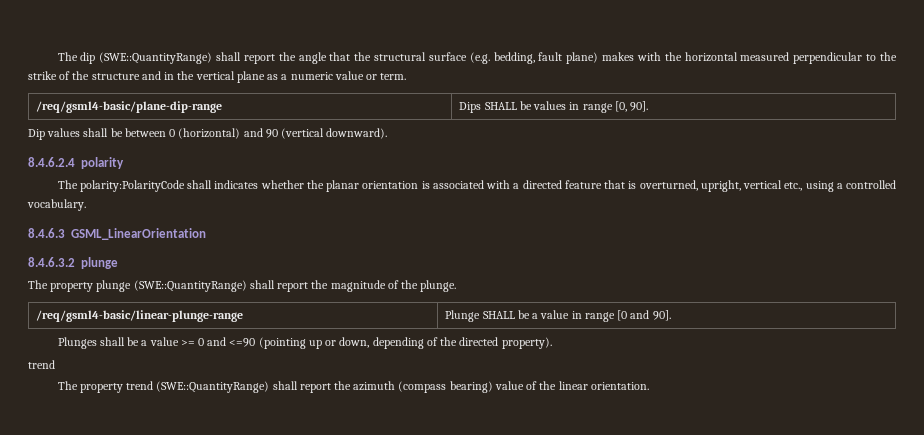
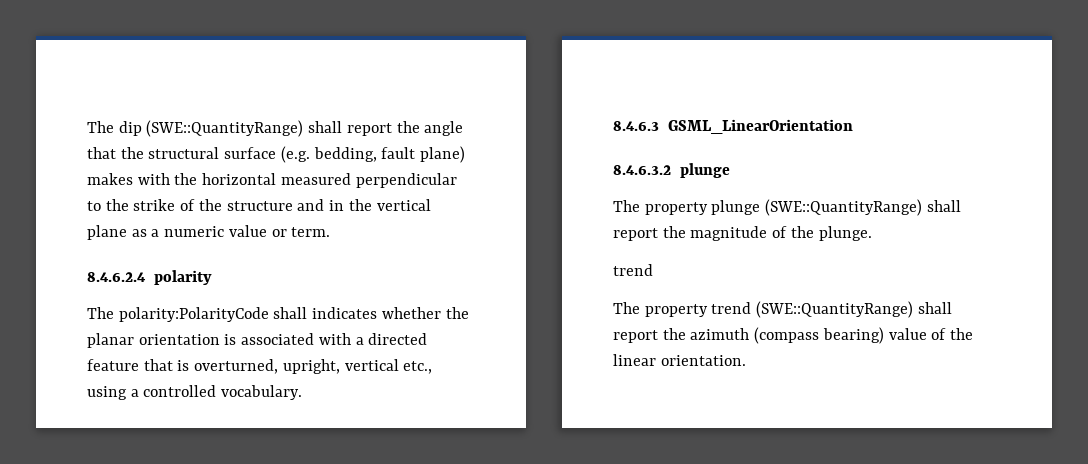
- /req/gsml4-basic/plane-dip-range | Dips SHALL be values in range [0, 90].
- Dip values shall be between 0 (horizontal) and 90 (vertical downward).
- /req/gsml4-basic/linear-plunge-range | Plunge SHALL be a value in range [0 and 90].
- Plunges shall be a value >= 0 and <=90 (pointing up or down, depending of the directed property).

